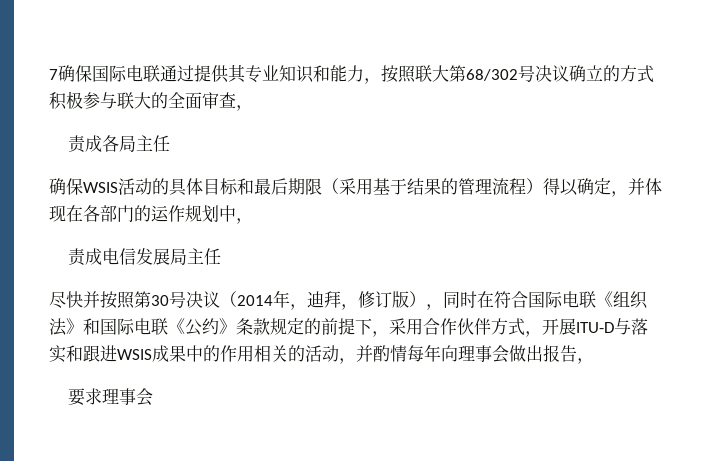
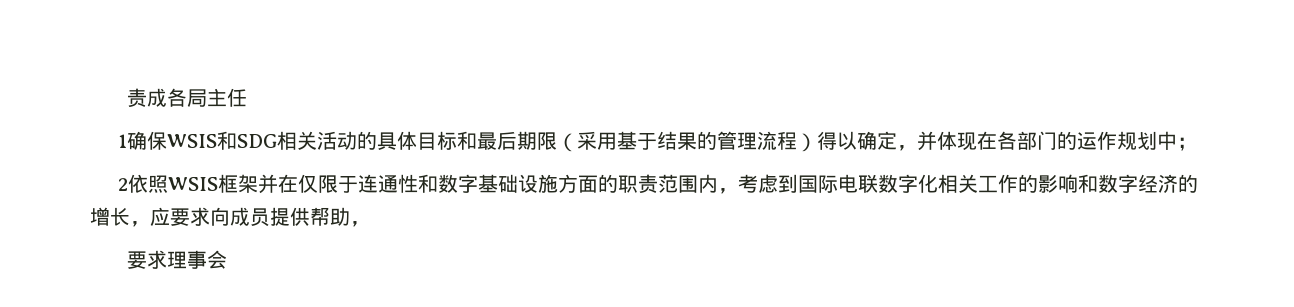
- 7确保国际电联通过提供其专业知识和能力，按照联大第68/302号决议确立的方式积极参与联大的全面审查，
- 确保WSIS活动的具体目标和最后期限（采用基于结果的管理流程）得以确定，并体现在各部门的运作规划中，
- 责成电信发展局主任
- 尽快并按照第30号决议（2014年，迪拜，修订版），同时在符合国际电联《组织法》和国际电联《公约》条款规定的前提下，采用合作伙伴方式，开展ITU-D与落实和跟进WSIS成果中的作用相关的活动，并酌情每年向理事会做出报告，
+ 1确保WSIS和SDG相关活动的具体目标和最后期限（采用基于结果的管理流程）得以确定，并体现在各部门的运作规划中；
+ 2依照WSIS框架并在仅限于连通性和数字基础设施方面的职责范围内，考虑到国际电联数字化相关工作的影响和数字经济的增长，应要求向成员提供帮助，

